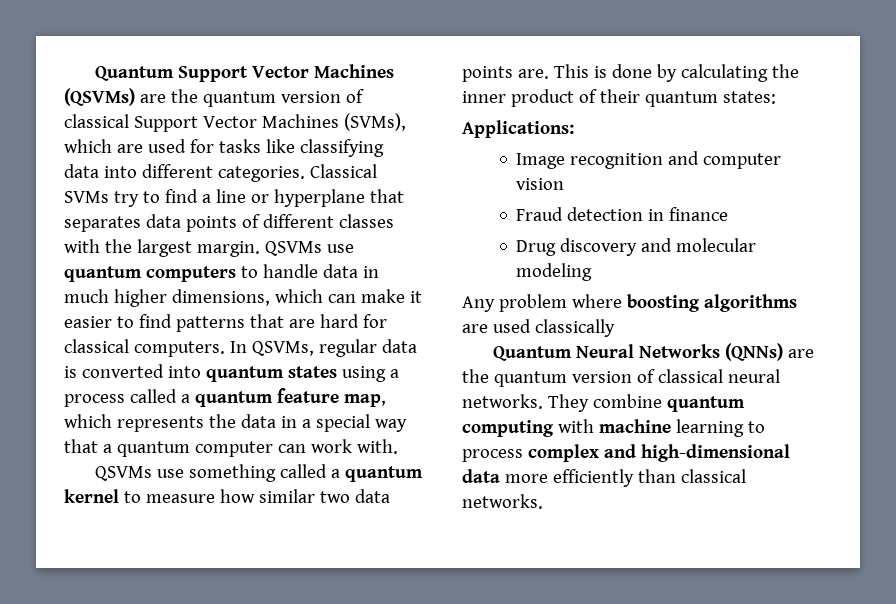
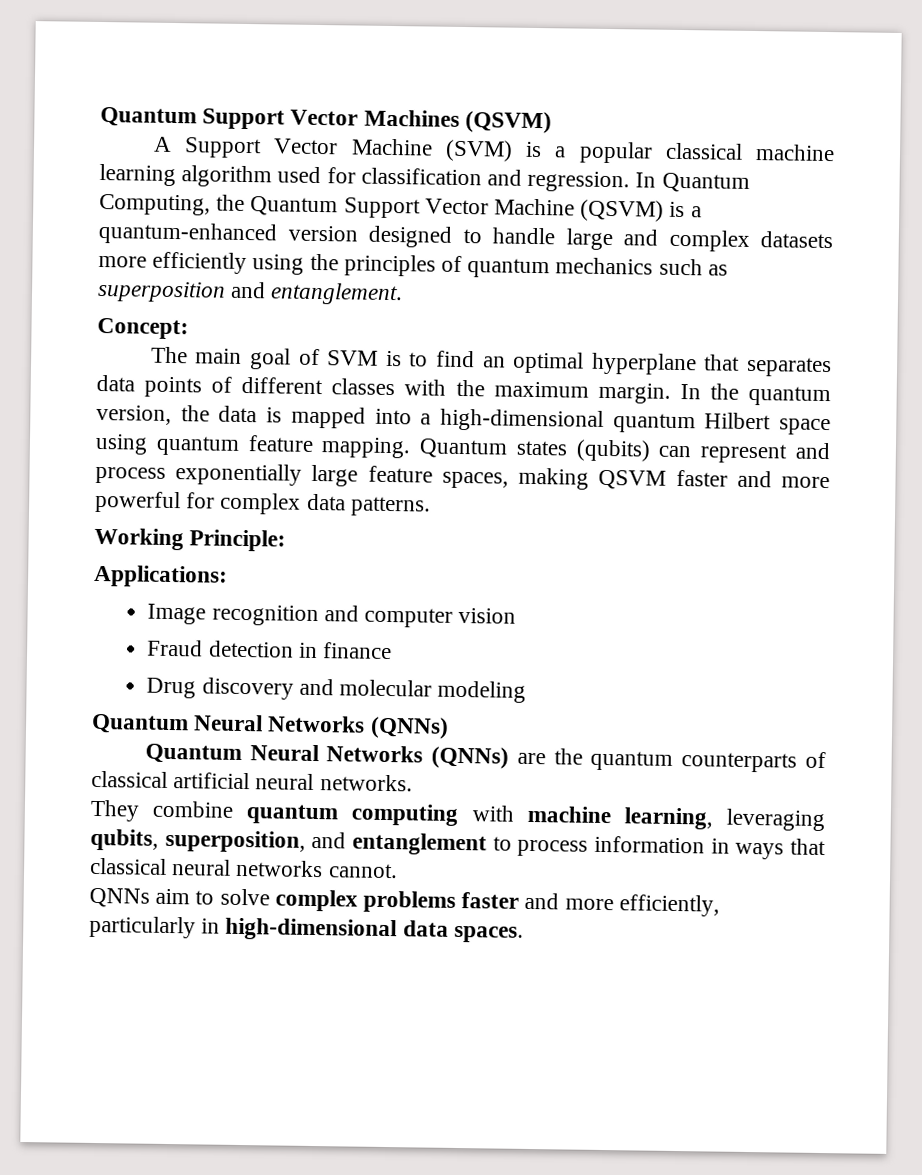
- Quantum Support Vector Machines (QSVMs) are the quantum version of classical Support Vector Machines (SVMs), which are used for tasks like classifying data into different categories. Classical SVMs try to find a line or hyperplane that separates data points of different classes with the largest margin. QSVMs use quantum computers to handle data in much higher dimensions, which can make it easier to find patterns that are hard for classical computers. In QSVMs, regular data is converted into quantum states using a process called a quantum feature map, which represents the data in a special way that a quantum computer can work with.
- QSVMs use something called a quantum kernel to measure how similar two data points are. This is done by calculating the inner product of their quantum states:
+ Quantum Support Vector Machines (QSVM)
+ A Support Vector Machine (SVM) is a popular classical machine learning algorithm used for classification and regression. In Quantum Computing, the Quantum Support Vector Machine (QSVM) is a quantum-enhanced version designed to handle large and complex datasets more efficiently using the principles of quantum mechanics such as superposition and entanglement.
+ Concept:
+ The main goal of SVM is to find an optimal hyperplane that separates data points of different classes with the maximum margin. In the quantum version, the data is mapped into a high-dimensional quantum Hilbert space using quantum feature mapping. Quantum states (qubits) can represent and process exponentially large feature spaces, making QSVM faster and more powerful for complex data patterns.
+ Working Principle:
  Drug discovery and molecular modeling
- Any problem where boosting algorithms are used classically
+ Quantum Neural Networks (QNNs)
- Quantum Neural Networks (QNNs) are the quantum version of classical neural networks. They combine quantum computing with machine learning to process complex and high-dimensional data more efficiently than classical networks.
+ Quantum Neural Networks (QNNs) are the quantum counterparts of classical artificial neural networks.
+ They combine quantum computing with machine learning, leveraging qubits, superposition, and entanglement to process information in ways that classical neural networks cannot.
+ QNNs aim to solve complex problems faster and more efficiently, particularly in high-dimensional data spaces.

